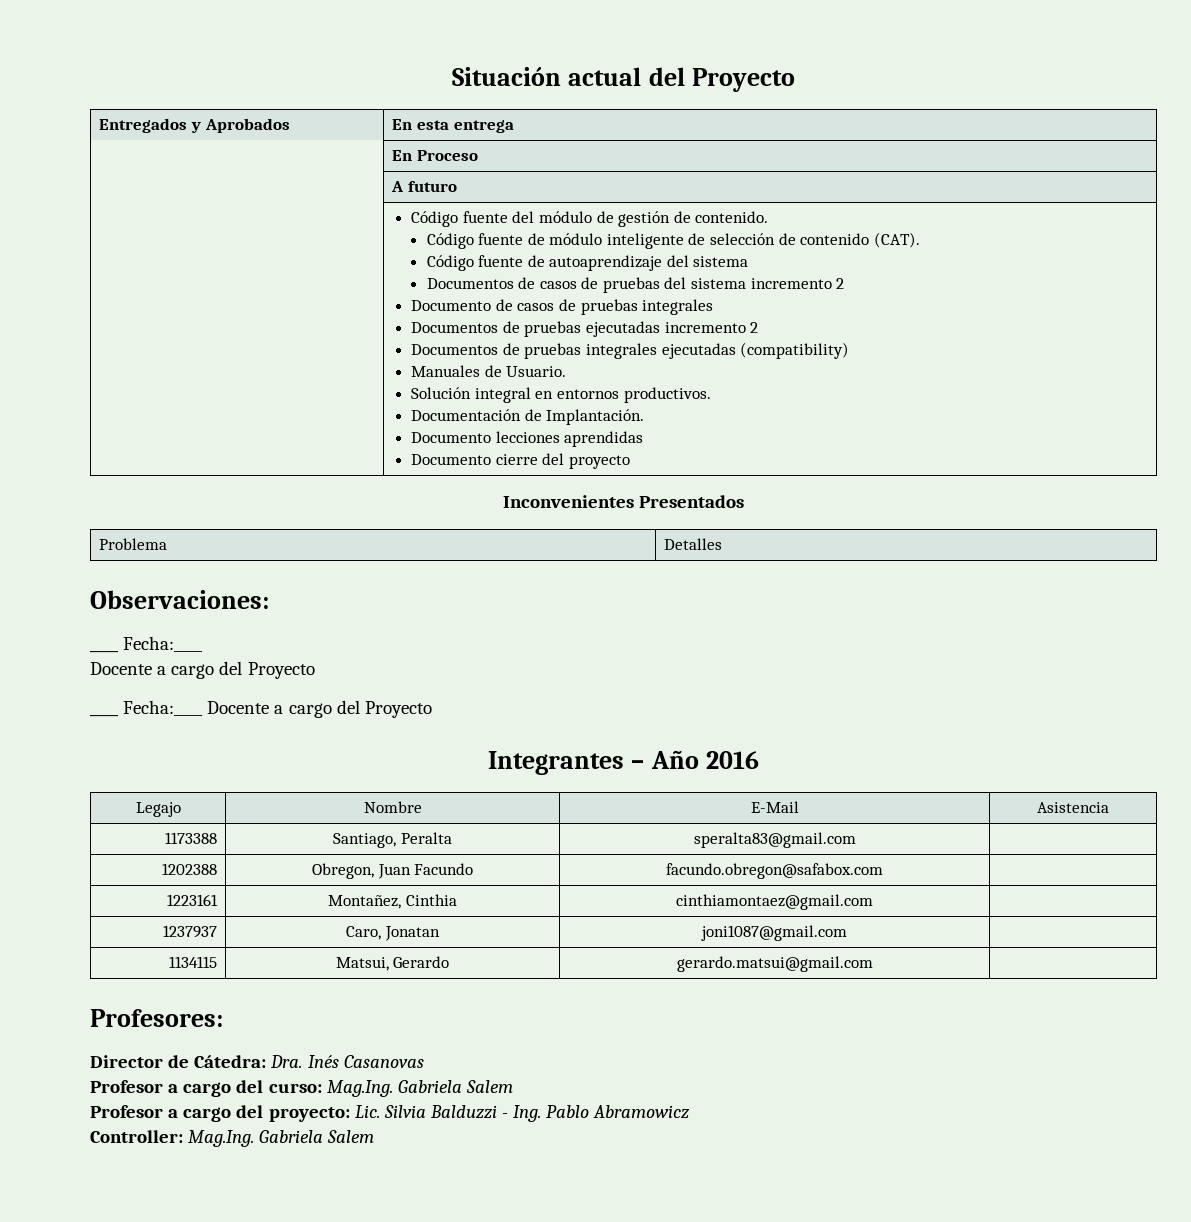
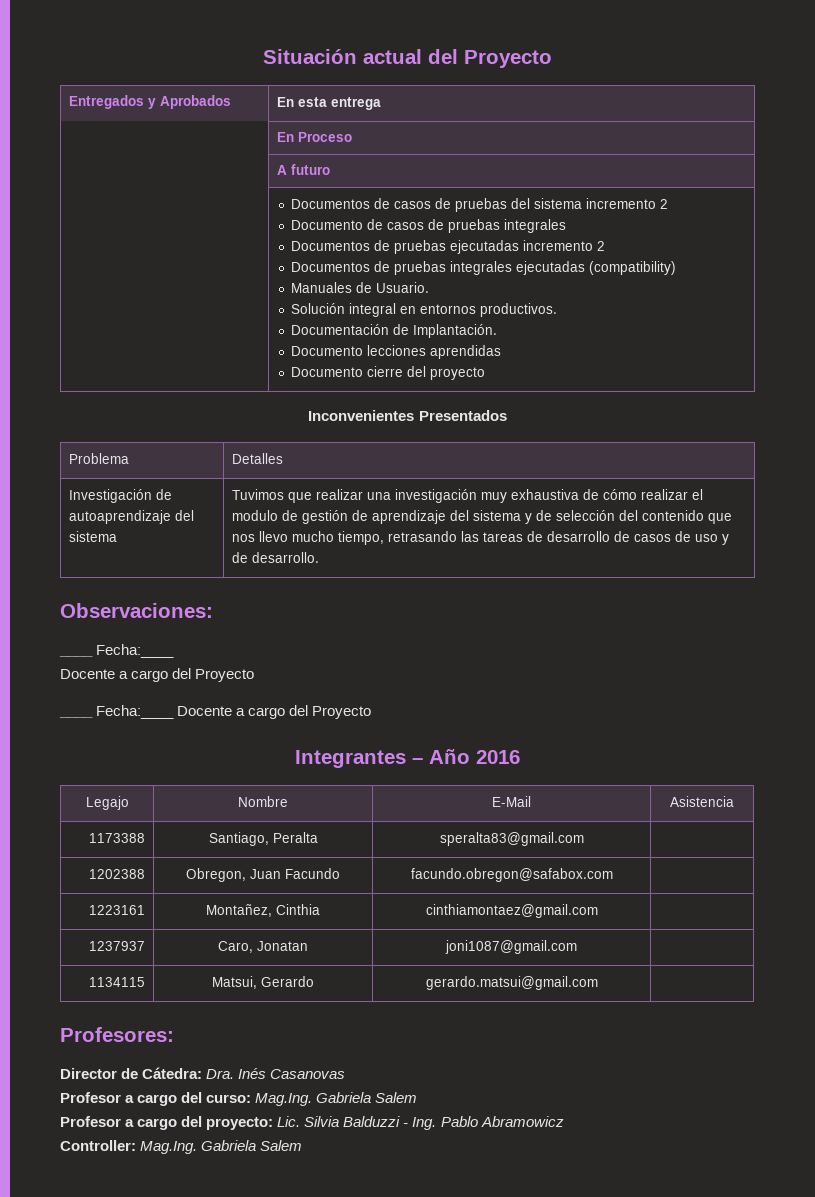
- Código fuente del módulo de gestión de contenido.
- Código fuente de módulo inteligente de selección de contenido (CAT).
- Código fuente de autoaprendizaje del sistema
+ Investigación de autoaprendizaje del sistema | Tuvimos que realizar una investigación muy exhaustiva de cómo realizar el modulo de gestión de aprendizaje del sistema y de selección del contenido que nos llevo mucho tiempo, retrasando las tareas de desarrollo de casos de uso y de desarrollo.

